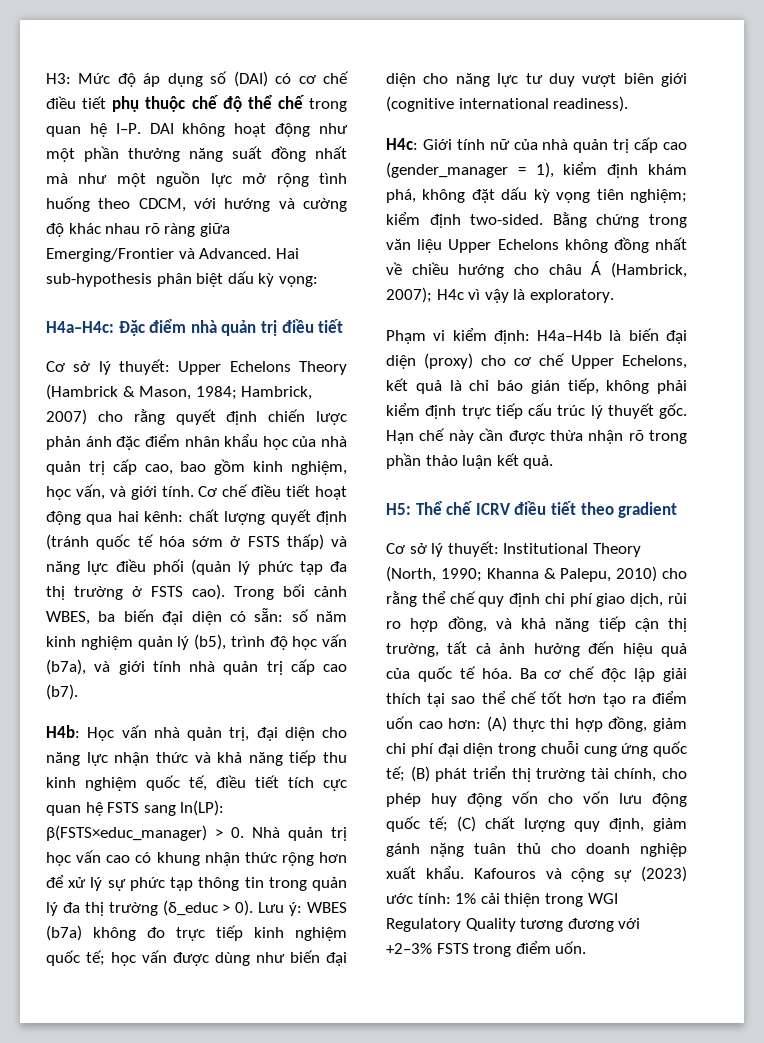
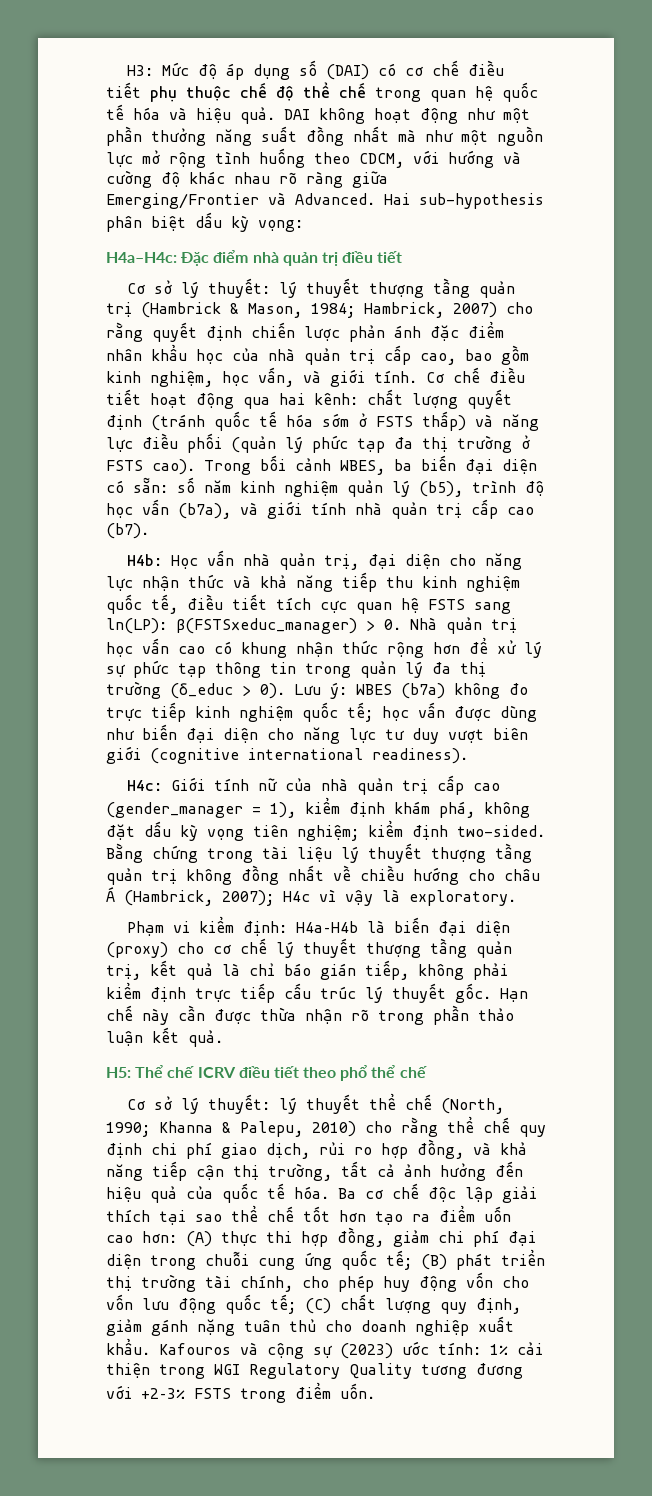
- H3: Mức độ áp dụng số (DAI) có cơ chế điều tiết phụ thuộc chế độ thể chế trong quan hệ I–P. DAI không hoạt động như một phần thưởng năng suất đồng nhất mà như một nguồn lực mở rộng tình huống theo CDCM, với hướng và cường độ khác nhau rõ ràng giữa Emerging/Frontier và Advanced.
+ H3: Mức độ áp dụng số (DAI) có cơ chế điều tiết phụ thuộc chế độ thể chế trong quan hệ quốc tế hóa và hiệu quả. DAI không hoạt động như một phần thưởng năng suất đồng nhất mà như một nguồn lực mở rộng tình huống theo CDCM, với hướng và cường độ khác nhau rõ ràng giữa Emerging/Frontier và Advanced.
- Cơ sở lý thuyết: Upper Echelons Theory (Hambrick & Mason, 1984; Hambrick, 2007) cho rằng quyết định chiến lược phản ánh đặc điểm nhân khẩu học của nhà quản trị cấp cao, bao gồm kinh nghiệm, học vấn, và giới tính.
+ Cơ sở lý thuyết: lý thuyết thượng tầng quản trị (Hambrick & Mason, 1984; Hambrick, 2007) cho rằng quyết định chiến lược phản ánh đặc điểm nhân khẩu học của nhà quản trị cấp cao, bao gồm kinh nghiệm, học vấn, và giới tính.
- Bằng chứng trong văn liệu Upper Echelons không đồng nhất về chiều hướng cho châu Á (Hambrick, 2007); H4c vì vậy là exploratory.
+ Bằng chứng trong tài liệu lý thuyết thượng tầng quản trị không đồng nhất về chiều hướng cho châu Á (Hambrick, 2007); H4c vì vậy là exploratory.
- Phạm vi kiểm định: H4a–H4b là biến đại diện (proxy) cho cơ chế Upper Echelons, kết quả là chỉ báo gián tiếp, không phải kiểm định trực tiếp cấu trúc lý thuyết gốc.
+ Phạm vi kiểm định: H4a–H4b là biến đại diện (proxy) cho cơ chế lý thuyết thượng tầng quản trị, kết quả là chỉ báo gián tiếp, không phải kiểm định trực tiếp cấu trúc lý thuyết gốc.
- H5: Thể chế ICRV điều tiết theo gradient
- Cơ sở lý thuyết: Institutional Theory (North, 1990; Khanna & Palepu, 2010) cho rằng thể chế quy định chi phí giao dịch, rủi ro hợp đồng, và khả năng tiếp cận thị trường, tất cả ảnh hưởng đến hiệu quả của quốc tế hóa.
+ H5: Thể chế ICRV điều tiết theo phổ thể chế
+ Cơ sở lý thuyết: lý thuyết thể chế (North, 1990; Khanna & Palepu, 2010) cho rằng thể chế quy định chi phí giao dịch, rủi ro hợp đồng, và khả năng tiếp cận thị trường, tất cả ảnh hưởng đến hiệu quả của quốc tế hóa.

